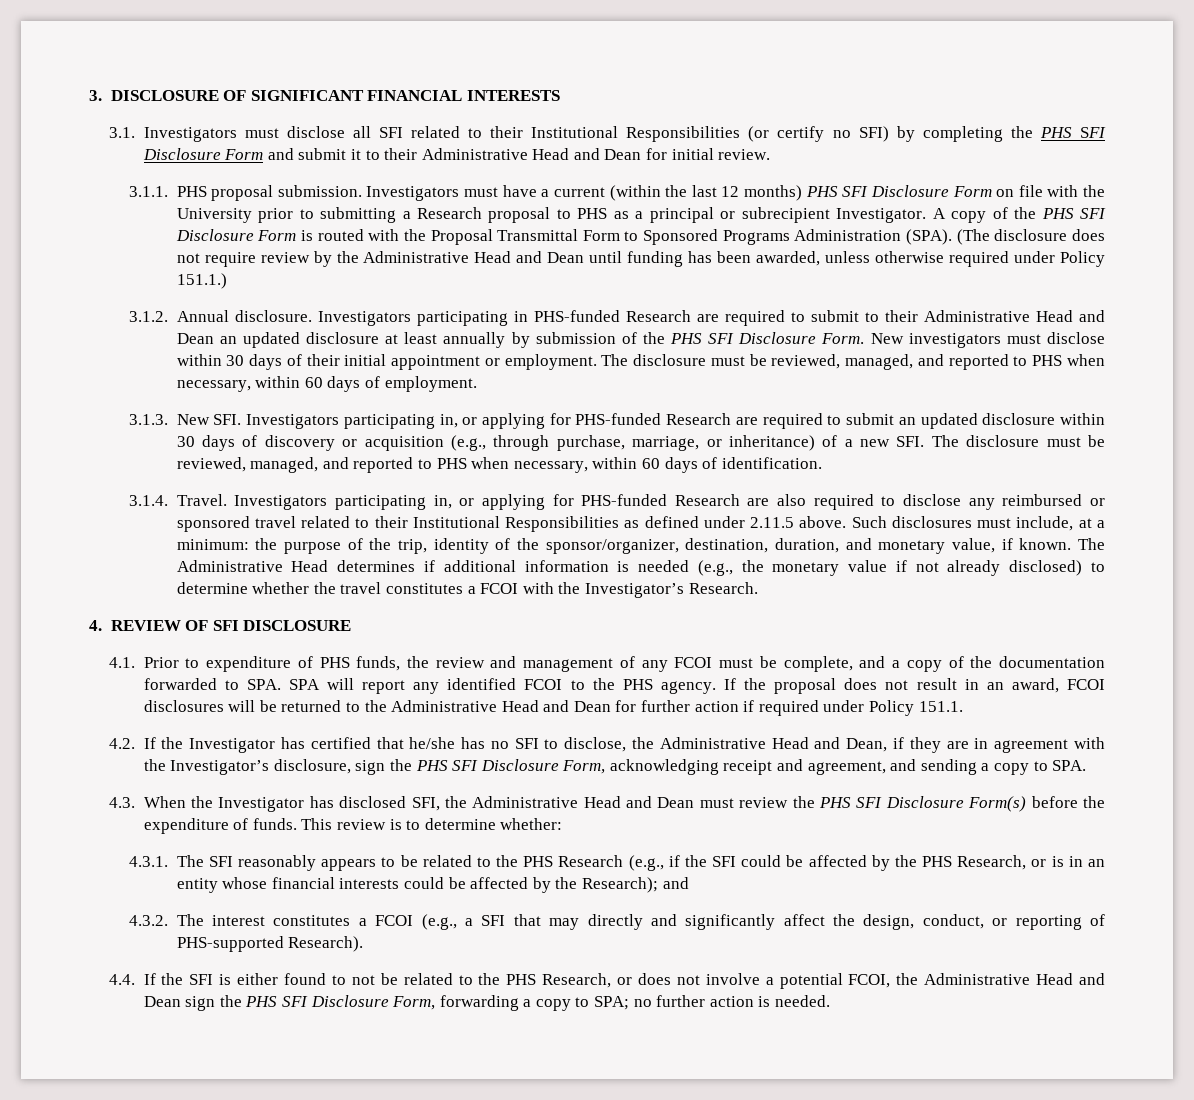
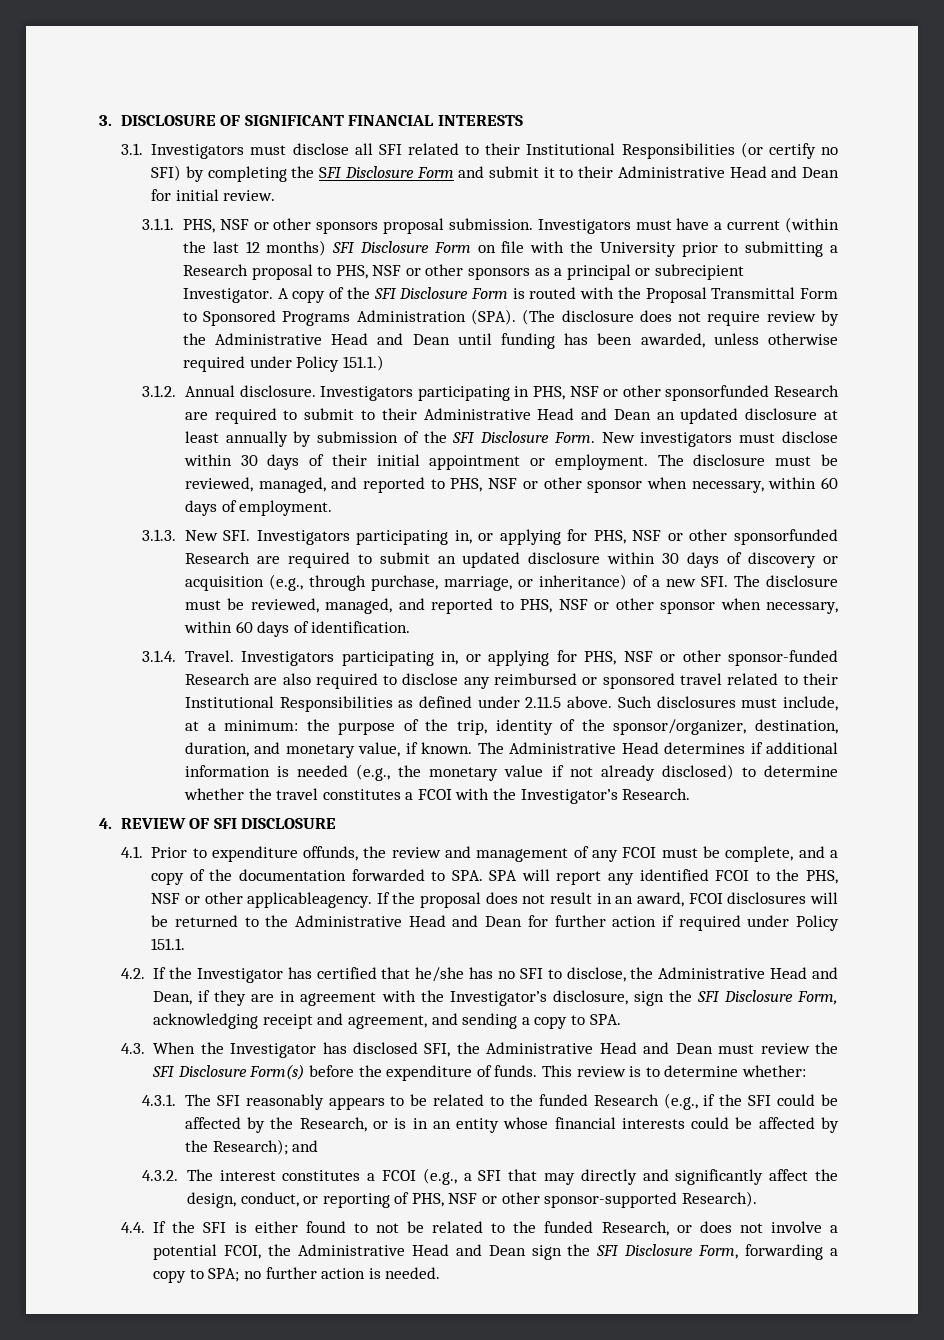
- 3.1. Investigators must disclose all SFI related to their Institutional Responsibilities (or certify no SFI) by completing the PHS SFI Disclosure Form and submit it to their Administrative Head and Dean for initial review.
+ 3.1. Investigators must disclose all SFI related to their Institutional Responsibilities (or certify no SFI) by completing the SFI Disclosure Form and submit it to their Administrative Head and Dean for initial review.
- 3.1.1. PHS proposal submission.
+ 3.1.1. PHS, NSF or other sponsors proposal submission.
- Investigators must have a current (within the last 12 months) PHS SFI Disclosure Form on file with the University prior to submitting a Research proposal to PHS as a principal or subrecipient Investigator.
+ Investigators must have a current (within the last 12 months) SFI Disclosure Form on file with the University prior to submitting a Research proposal to PHS, NSF or other sponsors as a principal or subrecipient Investigator.
- A copy of the PHS SFI Disclosure Form is routed with the Proposal Transmittal Form to Sponsored Programs Administration (SPA).
+ A copy of the SFI Disclosure Form is routed with the Proposal Transmittal Form to Sponsored Programs Administration (SPA).
- Investigators participating in PHS-funded Research are required to submit to their Administrative Head and Dean an updated disclosure at least annually by submission of the PHS SFI Disclosure Form.
+ Investigators participating in PHS, NSF or other sponsorfunded Research are required to submit to their Administrative Head and Dean an updated disclosure at least annually by submission of the SFI Disclosure Form.
- The disclosure must be reviewed, managed, and reported to PHS when necessary, within 60 days of employment.
+ The disclosure must be reviewed, managed, and reported to PHS, NSF or other sponsor when necessary, within 60 days of employment.
- 3.1.3. New SFI. Investigators participating in, or applying for PHS-funded Research are required to submit an updated disclosure within 30 days of discovery or acquisition (e.g., through purchase, marriage, or inheritance) of a new SFI. The disclosure must be reviewed, managed, and reported to PHS when necessary, within 60 days of identification.
+ 3.1.3. New SFI. Investigators participating in, or applying for PHS, NSF or other sponsorfunded Research are required to submit an updated disclosure within 30 days of discovery or acquisition (e.g., through purchase, marriage, or inheritance) of a new SFI. The disclosure must be reviewed, managed, and reported to PHS, NSF or other sponsor when necessary, within 60 days of identification.
- Investigators participating in, or applying for PHS-funded Research are also required to disclose any reimbursed or sponsored travel related to their Institutional Responsibilities as defined under 2.11.5 above.
+ Investigators participating in, or applying for PHS, NSF or other sponsor-funded Research are also required to disclose any reimbursed or sponsored travel related to their Institutional Responsibilities as defined under 2.11.5 above.
- 4.1. Prior to expenditure of PHS funds, the review and management of any FCOI must be complete, and a copy of the documentation forwarded to SPA. SPA will report any identified FCOI to the PHS agency.
+ 4.1. Prior to expenditure offunds, the review and management of any FCOI must be complete, and a copy of the documentation forwarded to SPA. SPA will report any identified FCOI to the PHS, NSF or other applicableagency.
- 4.2. If the Investigator has certified that he/she has no SFI to disclose, the Administrative Head and Dean, if they are in agreement with the Investigator’s disclosure, sign the PHS SFI Disclosure Form, acknowledging receipt and agreement, and sending a copy to SPA.
+ 4.2. If the Investigator has certified that he/she has no SFI to disclose, the Administrative Head and Dean, if they are in agreement with the Investigator’s disclosure, sign the SFI Disclosure Form, acknowledging receipt and agreement, and sending a copy to SPA.
- 4.3. When the Investigator has disclosed SFI, the Administrative Head and Dean must review the PHS SFI Disclosure Form(s) before the expenditure of funds.
+ 4.3. When the Investigator has disclosed SFI, the Administrative Head and Dean must review the SFI Disclosure Form(s) before the expenditure of funds.
- 4.3.1. The SFI reasonably appears to be related to the PHS Research (e.g., if the SFI could be affected by the PHS Research, or is in an entity whose financial interests could be affected by the Research); and
+ 4.3.1. The SFI reasonably appears to be related to the funded Research (e.g., if the SFI could be affected by the Research, or is in an entity whose financial interests could be affected by the Research); and
- 4.3.2. The interest constitutes a FCOI (e.g., a SFI that may directly and significantly affect the design, conduct, or reporting of PHS-supported Research).
+ 4.3.2. The interest constitutes a FCOI (e.g., a SFI that may directly and significantly affect the design, conduct, or reporting of PHS, NSF or other sponsor-supported Research).
- 4.4. If the SFI is either found to not be related to the PHS Research, or does not involve a potential FCOI, the Administrative Head and Dean sign the PHS SFI Disclosure Form, forwarding a copy to SPA; no further action is needed.
+ 4.4. If the SFI is either found to not be related to the funded Research, or does not involve a potential FCOI, the Administrative Head and Dean sign the SFI Disclosure Form, forwarding a copy to SPA; no further action is needed.

